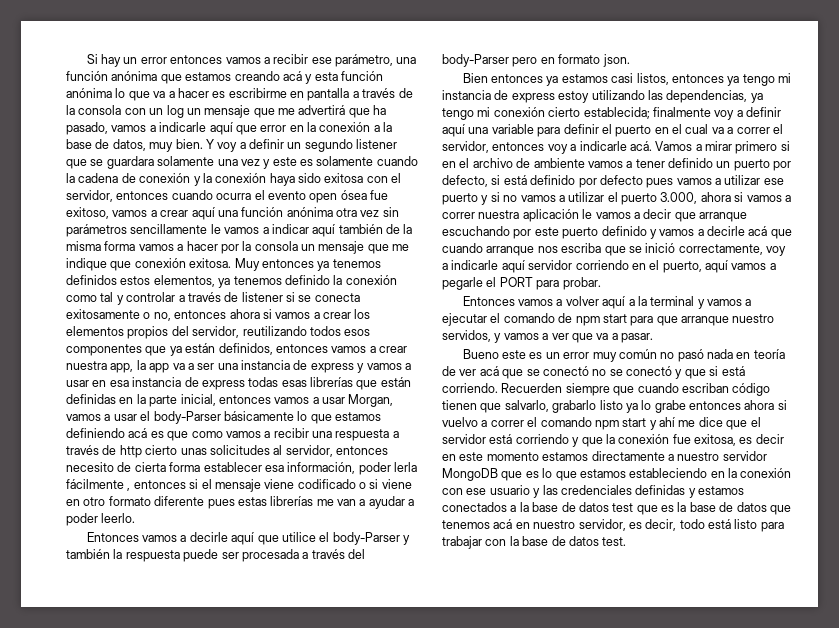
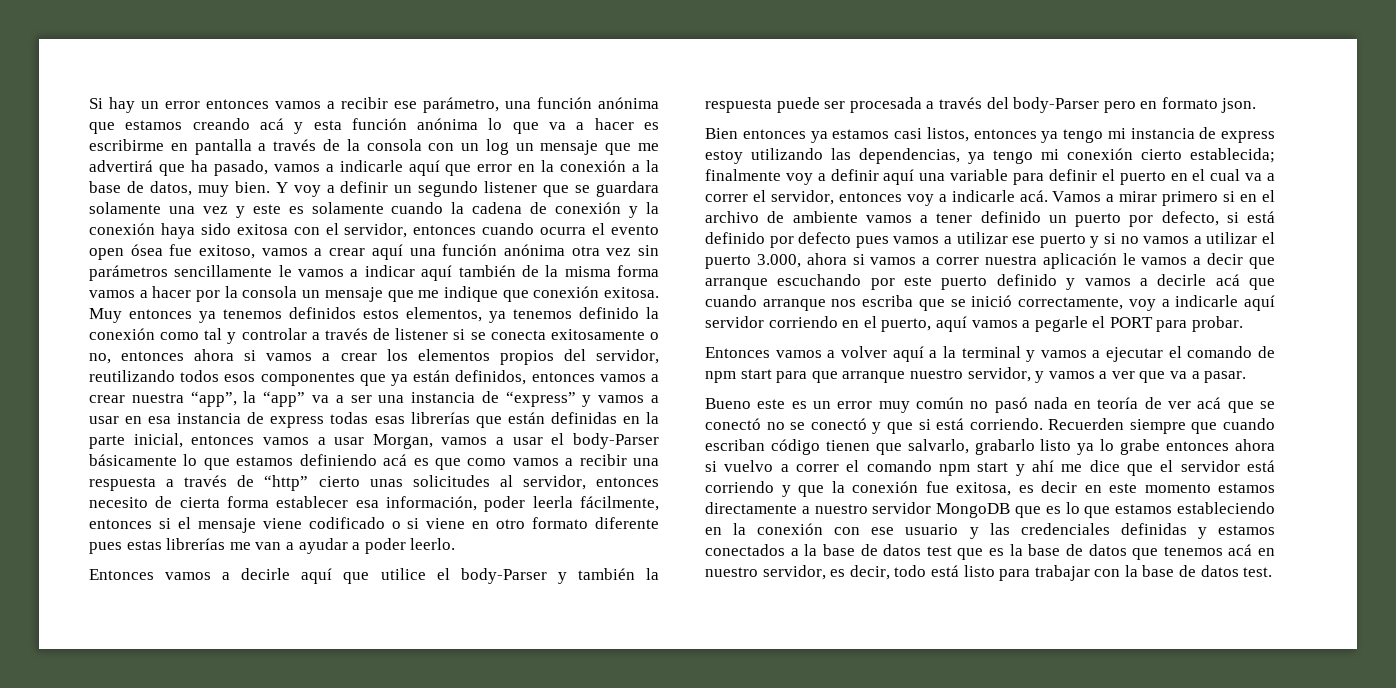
- Muy entonces ya tenemos definidos estos elementos, ya tenemos definido la conexión como tal y controlar a través de listener si se conecta exitosamente o no, entonces ahora si vamos a crear los elementos propios del servidor, reutilizando todos esos componentes que ya están definidos, entonces vamos a crear nuestra app, la app va a ser una instancia de express y vamos a usar en esa instancia de express todas esas librerías que están definidas en la parte inicial, entonces vamos a usar Morgan, vamos a usar el body-Parser básicamente lo que estamos definiendo acá es que como vamos a recibir una respuesta a través de http cierto unas solicitudes al servidor, entonces necesito de cierta forma establecer esa información, poder lerla fácilmente , entonces si el mensaje viene codificado o si viene en otro formato diferente pues estas librerías me van a ayudar a poder leerlo.
+ Muy entonces ya tenemos definidos estos elementos, ya tenemos definido la conexión como tal y controlar a través de listener si se conecta exitosamente o no, entonces ahora si vamos a crear los elementos propios del servidor, reutilizando todos esos componentes que ya están definidos, entonces vamos a crear nuestra “app”, la “app” va a ser una instancia de “express” y vamos a usar en esa instancia de express todas esas librerías que están definidas en la parte inicial, entonces vamos a usar Morgan, vamos a usar el body-Parser básicamente lo que estamos definiendo acá es que como vamos a recibir una respuesta a través de “http” cierto unas solicitudes al servidor, entonces necesito de cierta forma establecer esa información, poder leerla fácilmente, entonces si el mensaje viene codificado o si viene en otro formato diferente pues estas librerías me van a ayudar a poder leerlo.
- Entonces vamos a volver aquí a la terminal y vamos a ejecutar el comando de npm start para que arranque nuestro servidos, y vamos a ver que va a pasar.
+ Entonces vamos a volver aquí a la terminal y vamos a ejecutar el comando de npm start para que arranque nuestro servidor, y vamos a ver que va a pasar.

